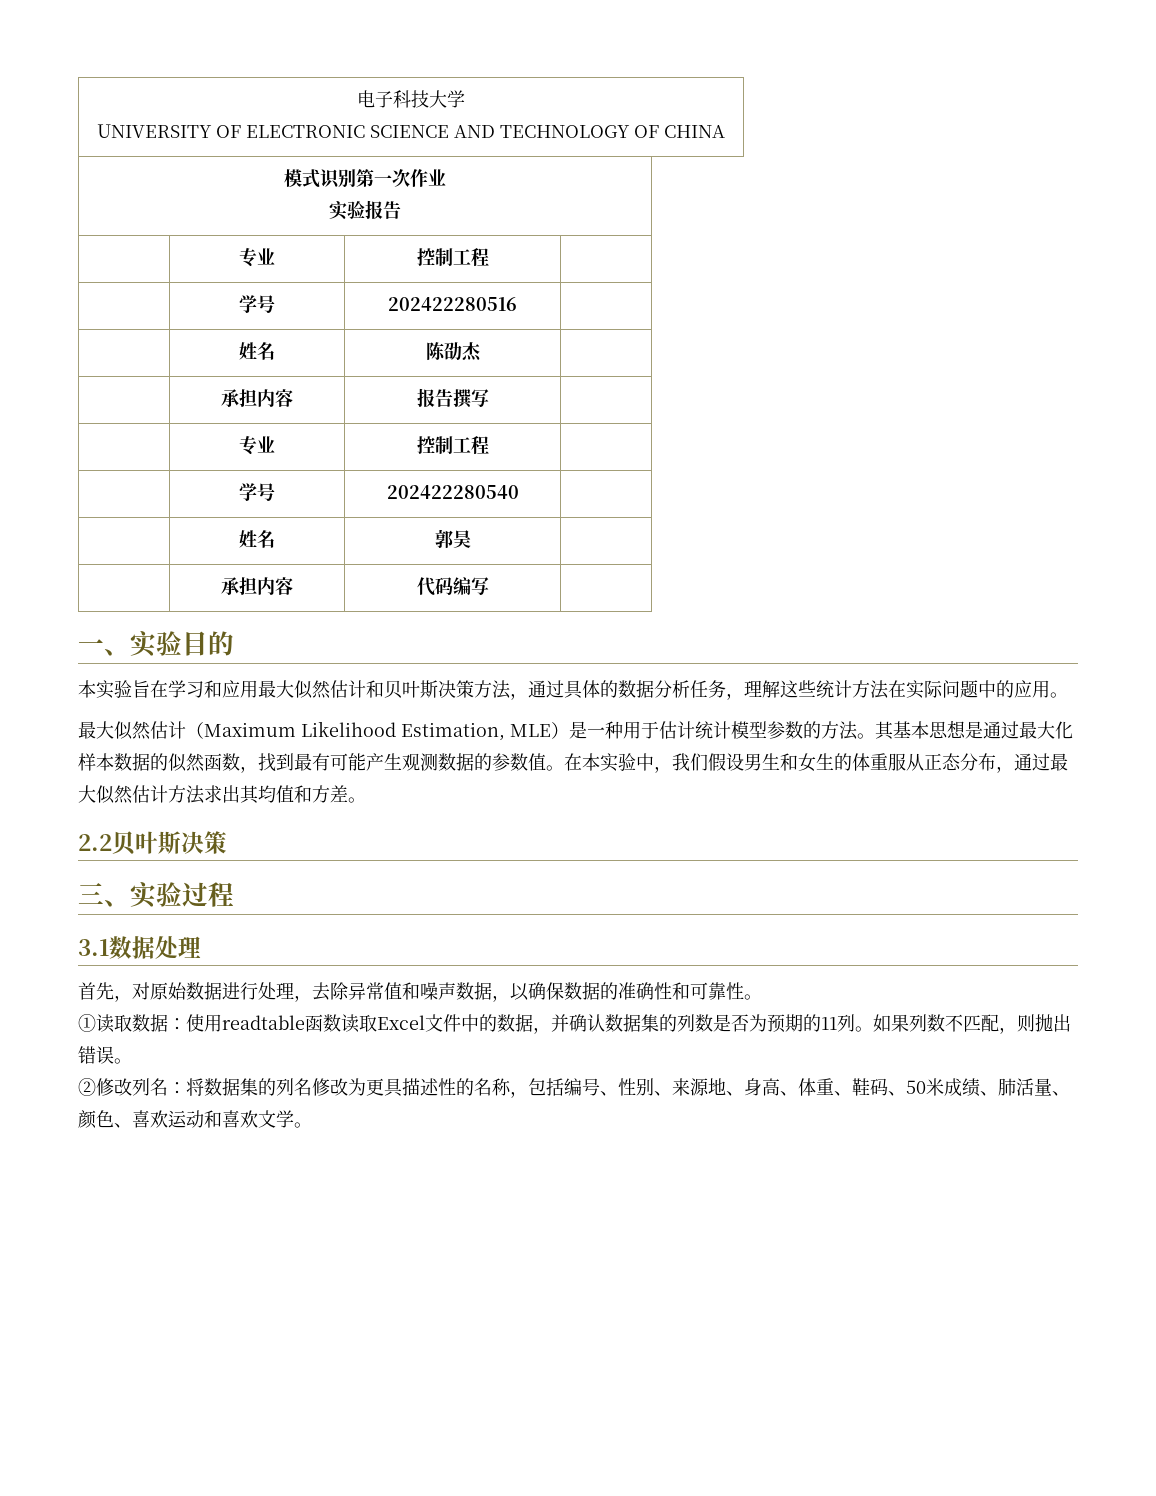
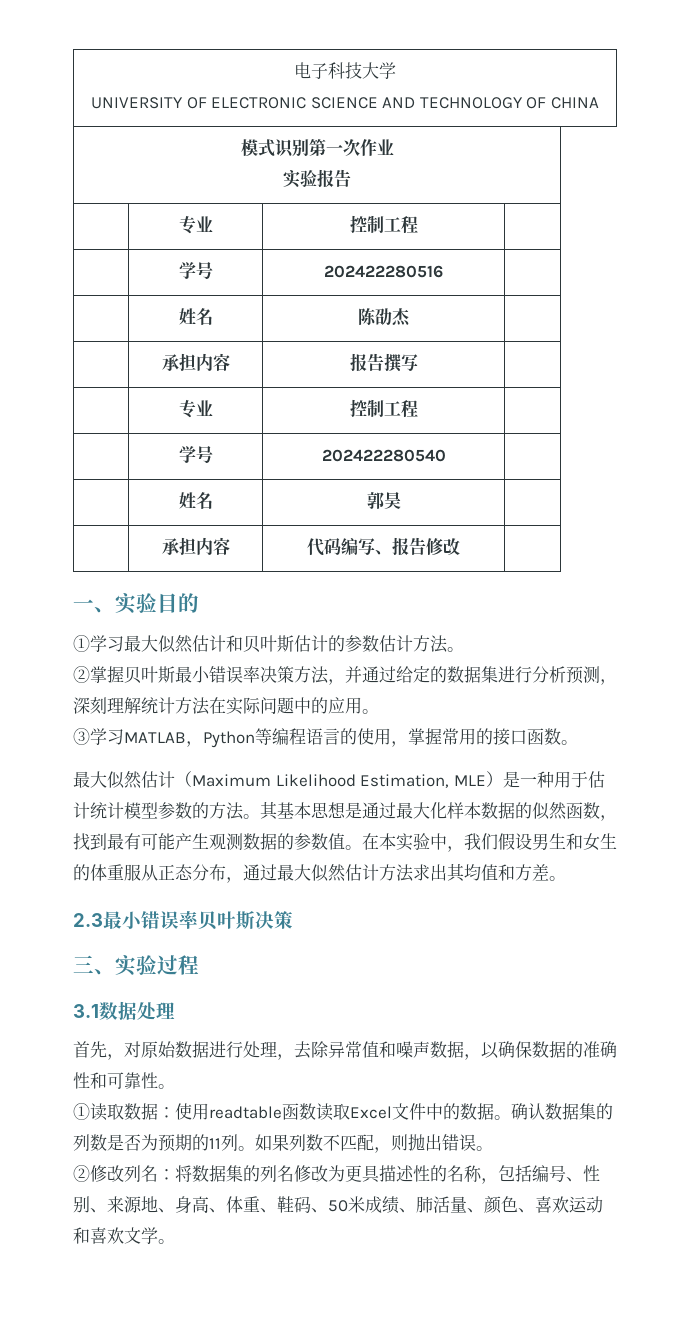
- | 承担内容 | 代码编写 |
+ | 承担内容 | 代码编写、报告修改 |
- 本实验旨在学习和应用最大似然估计和贝叶斯决策方法，通过具体的数据分析任务，理解这些统计方法在实际问题中的应用。
+ ①学习最大似然估计和贝叶斯估计的参数估计方法。
+ ②掌握贝叶斯最小错误率决策方法，并通过给定的数据集进行分析预测，深刻理解统计方法在实际问题中的应用。
+ ③学习MATLAB，Python等编程语言的使用，掌握常用的接口函数。
- 2.2贝叶斯决策
+ 2.3最小错误率贝叶斯决策
- ①读取数据：使用readtable函数读取Excel文件中的数据，并确认数据集的列数是否为预期的11列。
+ ①读取数据：使用readtable函数读取Excel文件中的数据。确认数据集的列数是否为预期的11列。

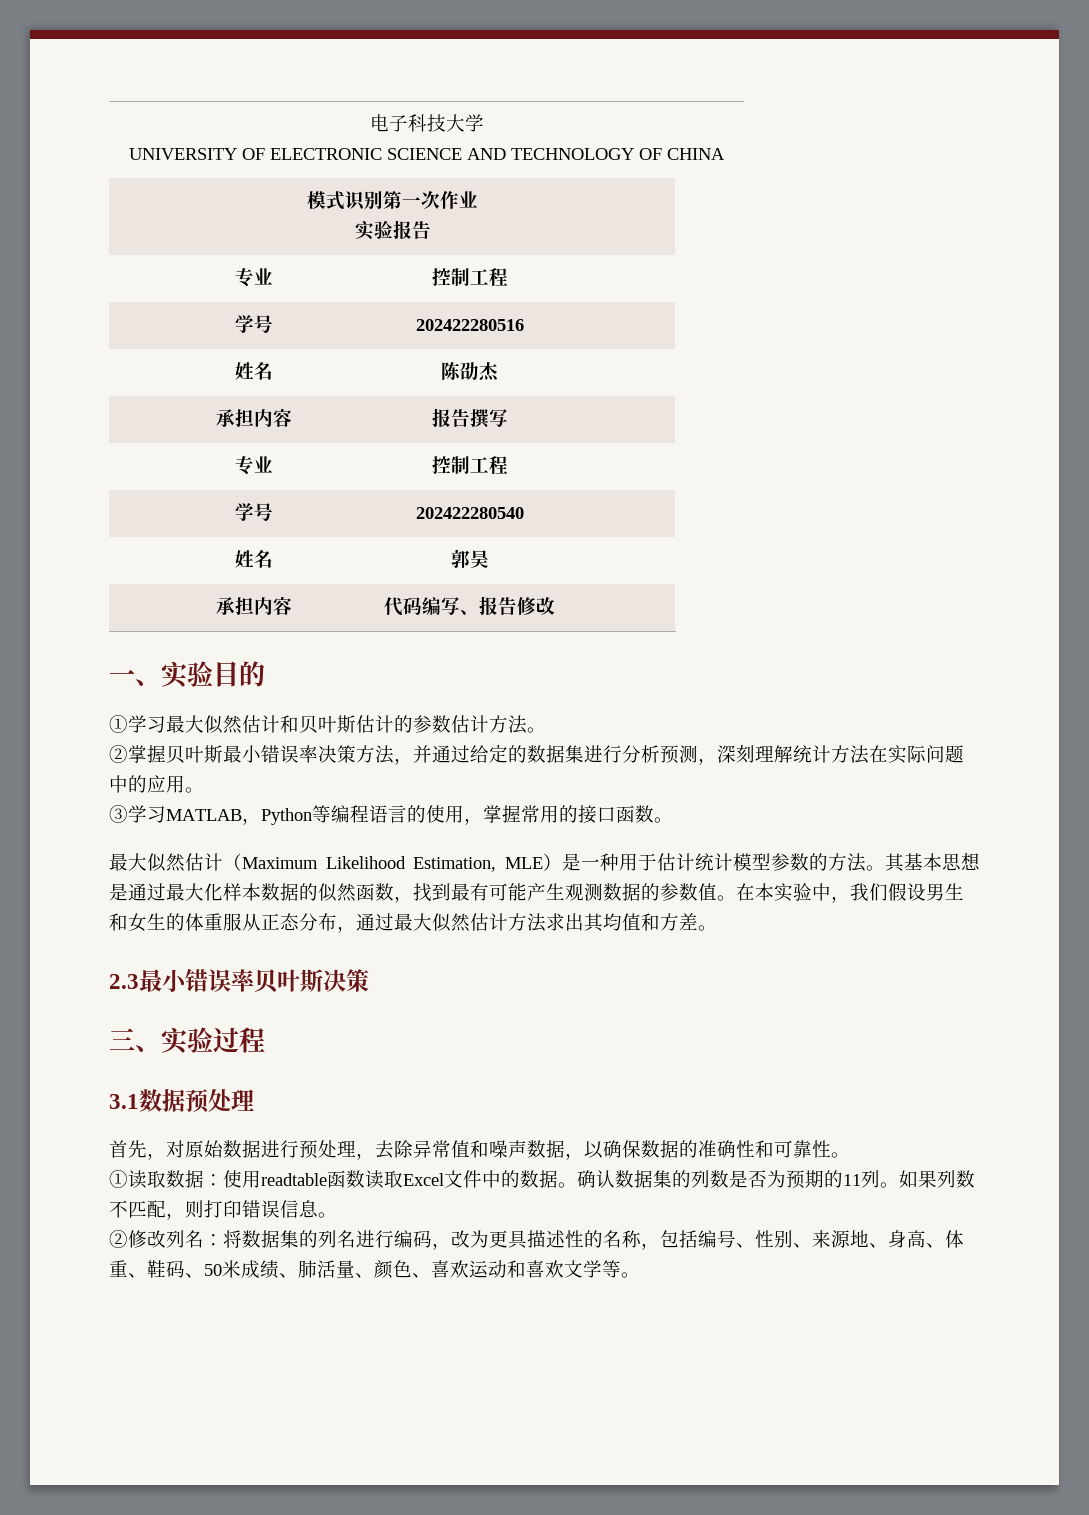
- 3.1数据处理
+ 3.1数据预处理
- 首先，对原始数据进行处理，去除异常值和噪声数据，以确保数据的准确性和可靠性。
+ 首先，对原始数据进行预处理，去除异常值和噪声数据，以确保数据的准确性和可靠性。
- 如果列数不匹配，则抛出错误。
+ 如果列数不匹配，则打印错误信息。
- ②修改列名：将数据集的列名修改为更具描述性的名称，包括编号、性别、来源地、身高、体重、鞋码、50米成绩、肺活量、颜色、喜欢运动和喜欢文学。
+ ②修改列名：将数据集的列名进行编码，改为更具描述性的名称，包括编号、性别、来源地、身高、体重、鞋码、50米成绩、肺活量、颜色、喜欢运动和喜欢文学等。

